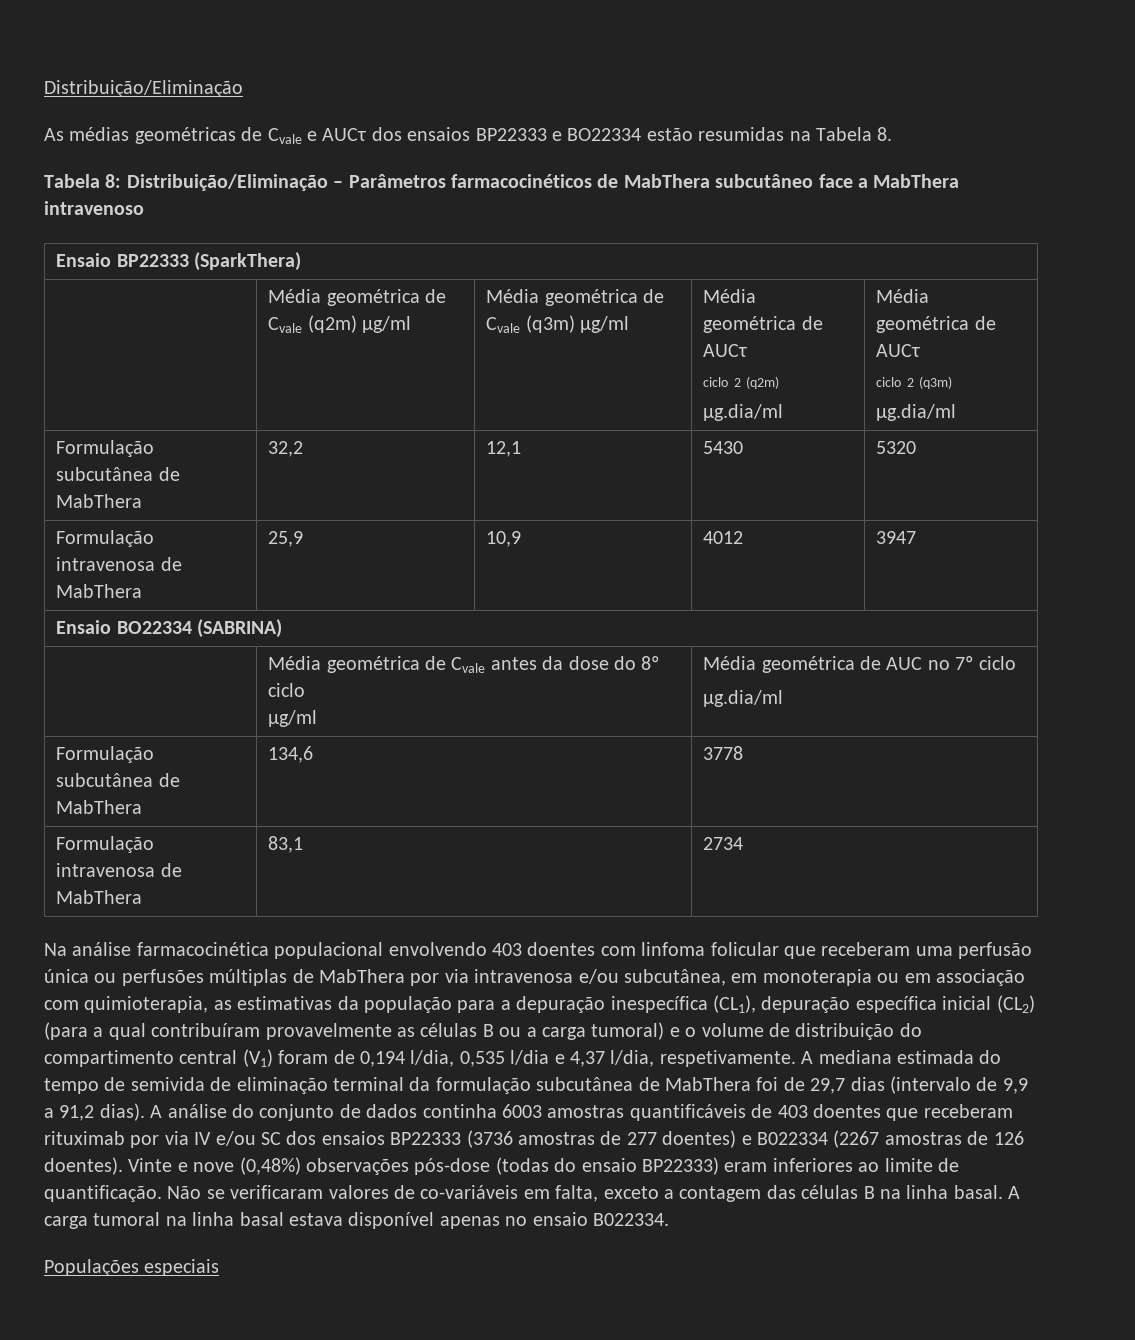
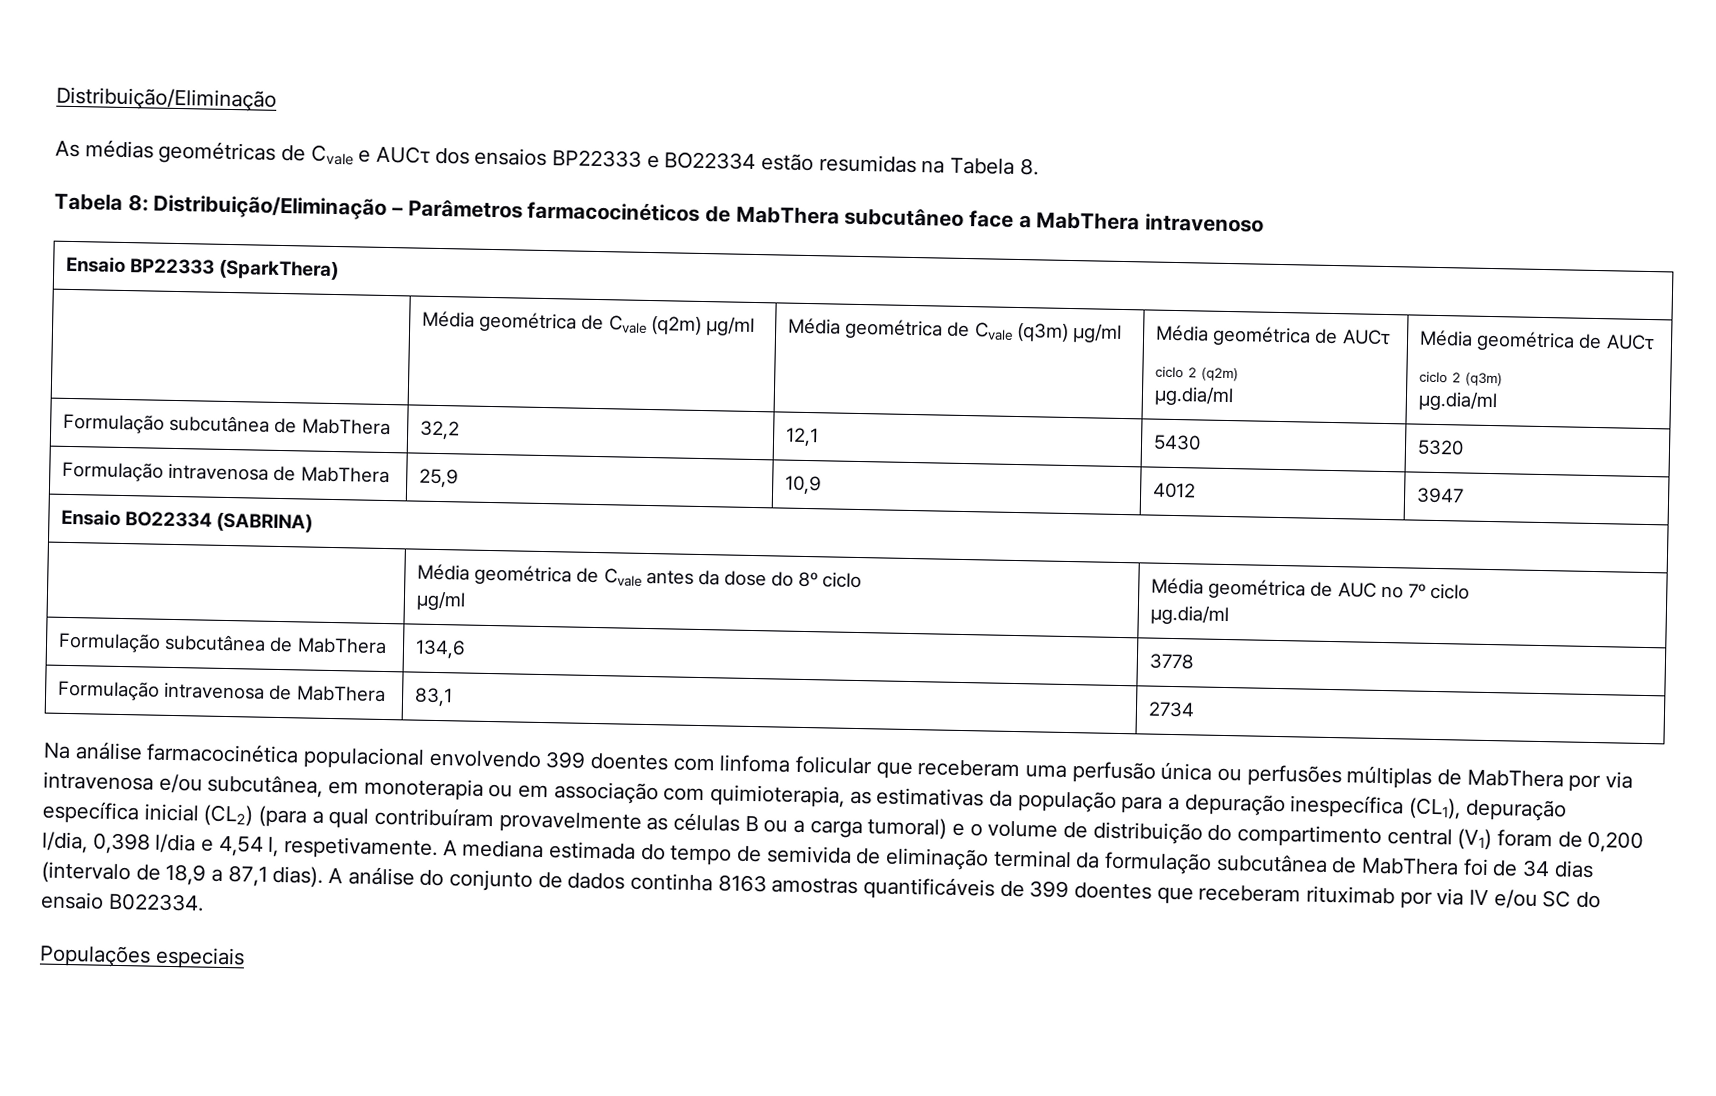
- Na análise farmacocinética populacional envolvendo 403 doentes com linfoma folicular que receberam uma perfusão única ou perfusões múltiplas de MabThera por via intravenosa e/ou subcutânea, em monoterapia ou em associação com quimioterapia, as estimativas da população para a depuração inespecífica (CL1), depuração específica inicial (CL2) (para a qual contribuíram provavelmente as células B ou a carga tumoral) e o volume de distribuição do compartimento central (V1) foram de 0,194 l/dia, 0,535 l/dia e 4,37 l/dia, respetivamente.
+ Na análise farmacocinética populacional envolvendo 399 doentes com linfoma folicular que receberam uma perfusão única ou perfusões múltiplas de MabThera por via intravenosa e/ou subcutânea, em monoterapia ou em associação com quimioterapia, as estimativas da população para a depuração inespecífica (CL1), depuração específica inicial (CL2) (para a qual contribuíram provavelmente as células B ou a carga tumoral) e o volume de distribuição do compartimento central (V1) foram de 0,200 l/dia, 0,398 l/dia e 4,54 l, respetivamente.
- A mediana estimada do tempo de semivida de eliminação terminal da formulação subcutânea de MabThera foi de 29,7 dias (intervalo de 9,9 a 91,2 dias).
+ A mediana estimada do tempo de semivida de eliminação terminal da formulação subcutânea de MabThera foi de 34 dias (intervalo de 18,9 a 87,1 dias).
- A análise do conjunto de dados continha 6003 amostras quantificáveis de 403 doentes que receberam rituximab por via IV e/ou SC dos ensaios BP22333 (3736 amostras de 277 doentes) e B022334 (2267 amostras de 126 doentes). Vinte e nove (0,48%) observações pós-dose (todas do ensaio BP22333) eram inferiores ao limite de quantificação. Não se verificaram valores de co-variáveis em falta, exceto a contagem das células B na linha basal. A carga tumoral na linha basal estava disponível apenas no ensaio B022334.
+ A análise do conjunto de dados continha 8163 amostras quantificáveis de 399 doentes que receberam rituximab por via IV e/ou SC do ensaio B022334.

